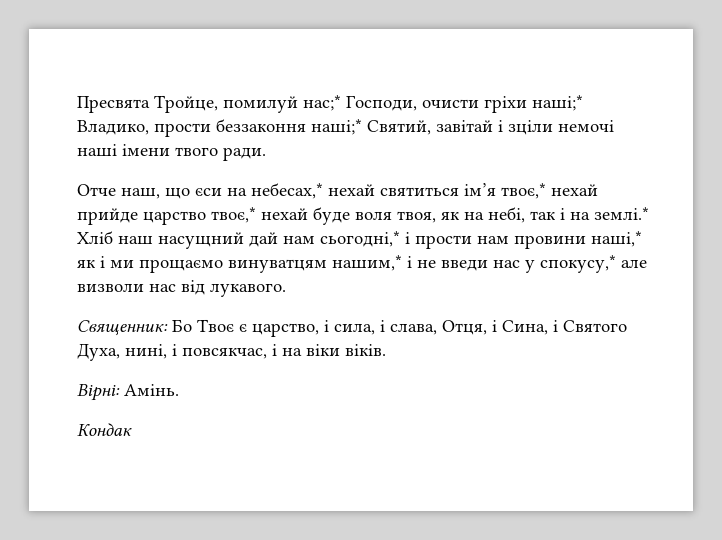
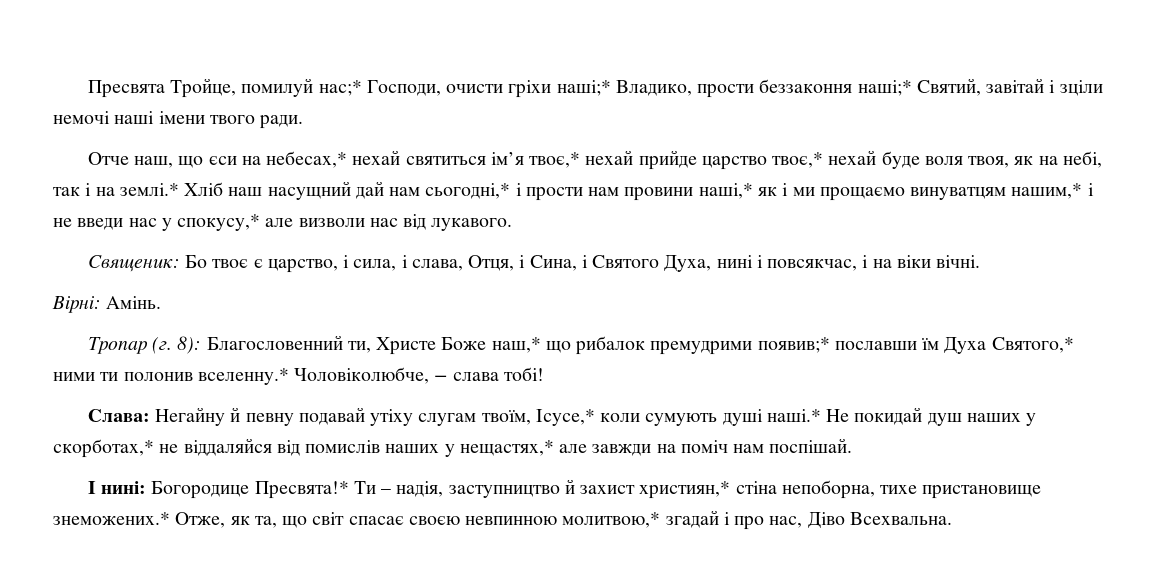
- Священник: Бо Твоє є царство, і сила, і слава, Отця, і Сина, і Святого Духа, нині, і повсякчас, і на віки віків.
+ Священик: Бо твоє є царство, і сила, і слава, Отця, і Сина, і Святого Духа, нині і повсякчас, і на віки вічні.
- Кондак
+ Тропар (г. 8): Благословенний ти, Христе Боже наш,* що рибалок премудрими появив;* пославши їм Духа Святого,* ними ти полонив вселенну.* Чоловіколюбче, − слава тобі!
+ Слава: Негайну й певну подавай утіху слугам твоїм, Ісусе,* коли сумують душі наші.* Не покидай душ наших у скорботах,* не віддаляйся від помислів наших у нещастях,* але завжди на поміч нам поспішай.
+ І нині: Богородице Пресвята!* Ти – надія, заступництво й захист християн,* стіна непоборна, тихе пристановище знеможених.* Отже, як та, що світ спасає своєю невпинною молитвою,* згадай і про нас, Діво Всехвальна.

